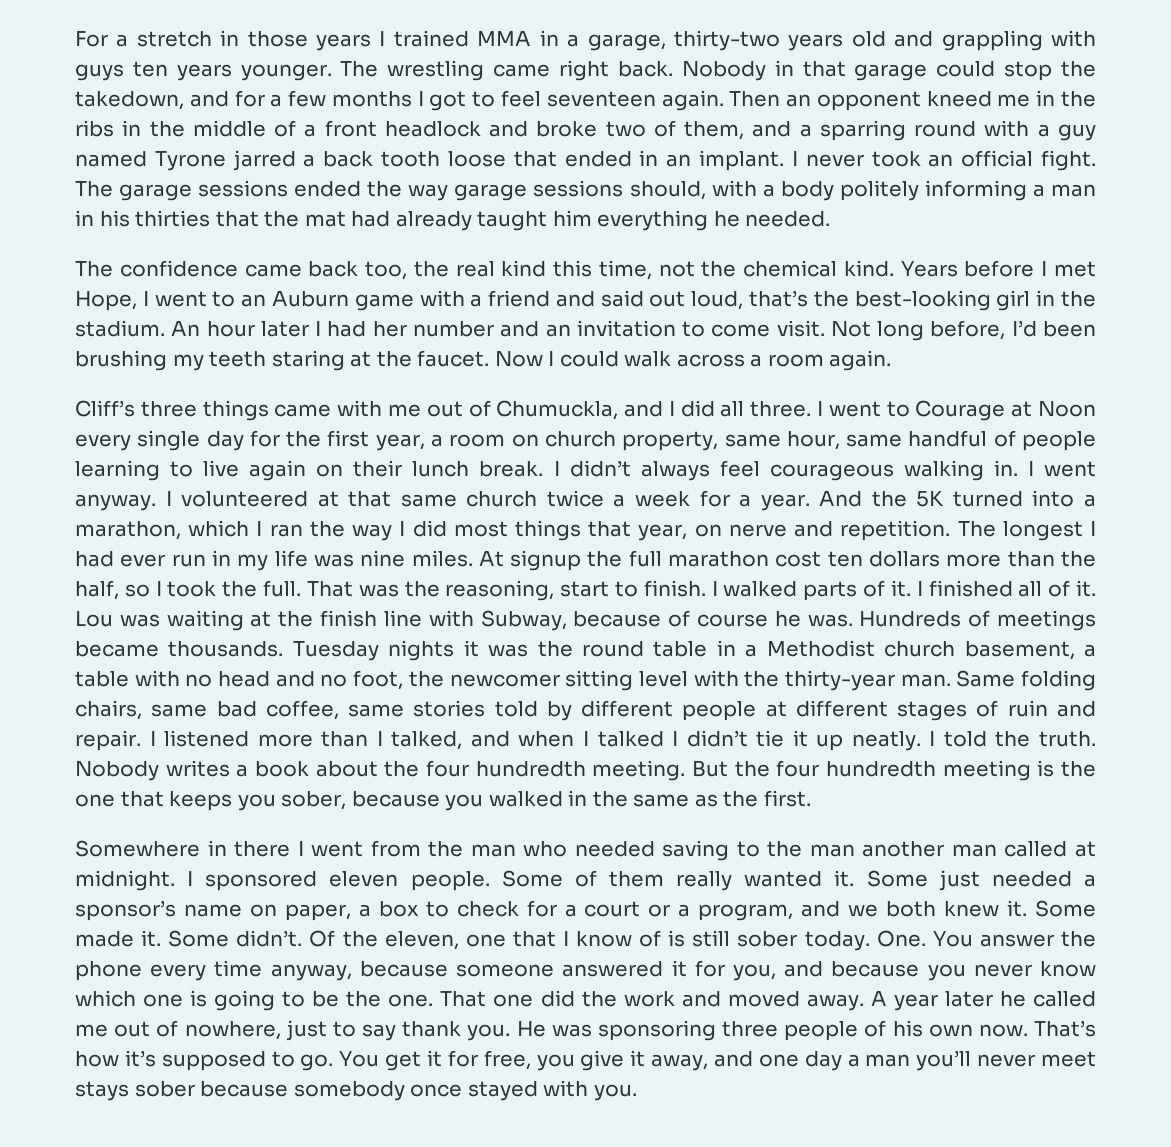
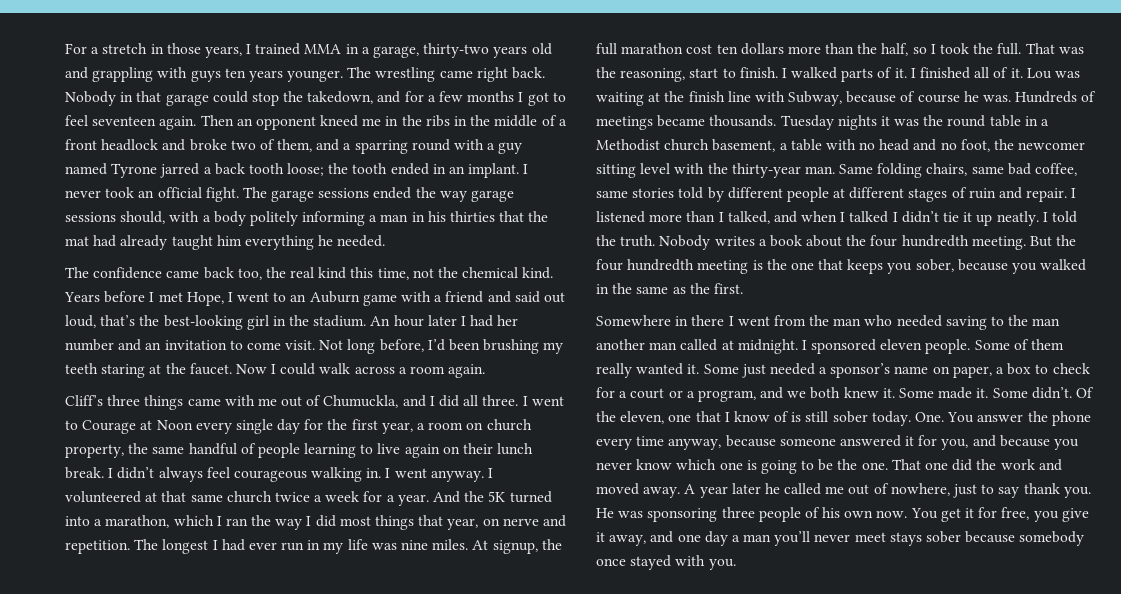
- For a stretch in those years I trained MMA in a garage, thirty-two years old and grappling with guys ten years younger.
+ For a stretch in those years, I trained MMA in a garage, thirty-two years old and grappling with guys ten years younger.
- Then an opponent kneed me in the ribs in the middle of a front headlock and broke two of them, and a sparring round with a guy named Tyrone jarred a back tooth loose that ended in an implant.
+ Then an opponent kneed me in the ribs in the middle of a front headlock and broke two of them, and a sparring round with a guy named Tyrone jarred a back tooth loose; the tooth ended in an implant.
- I went to Courage at Noon every single day for the first year, a room on church property, same hour, same handful of people learning to live again on their lunch break.
+ I went to Courage at Noon every single day for the first year, a room on church property, the same handful of people learning to live again on their lunch break.
- At signup the full marathon cost ten dollars more than the half, so I took the full.
+ At signup, the full marathon cost ten dollars more than the half, so I took the full.
- That’s how it’s supposed to go.

